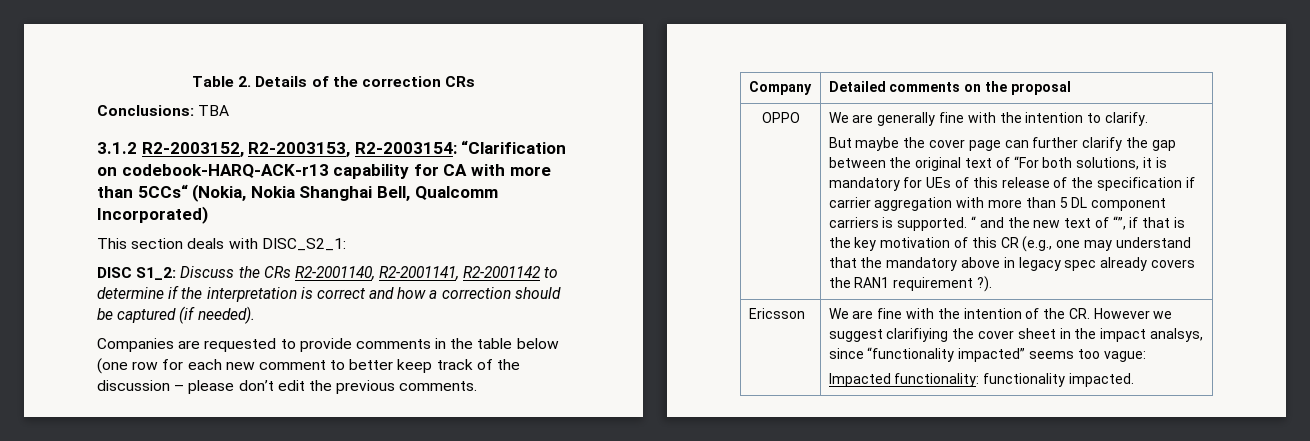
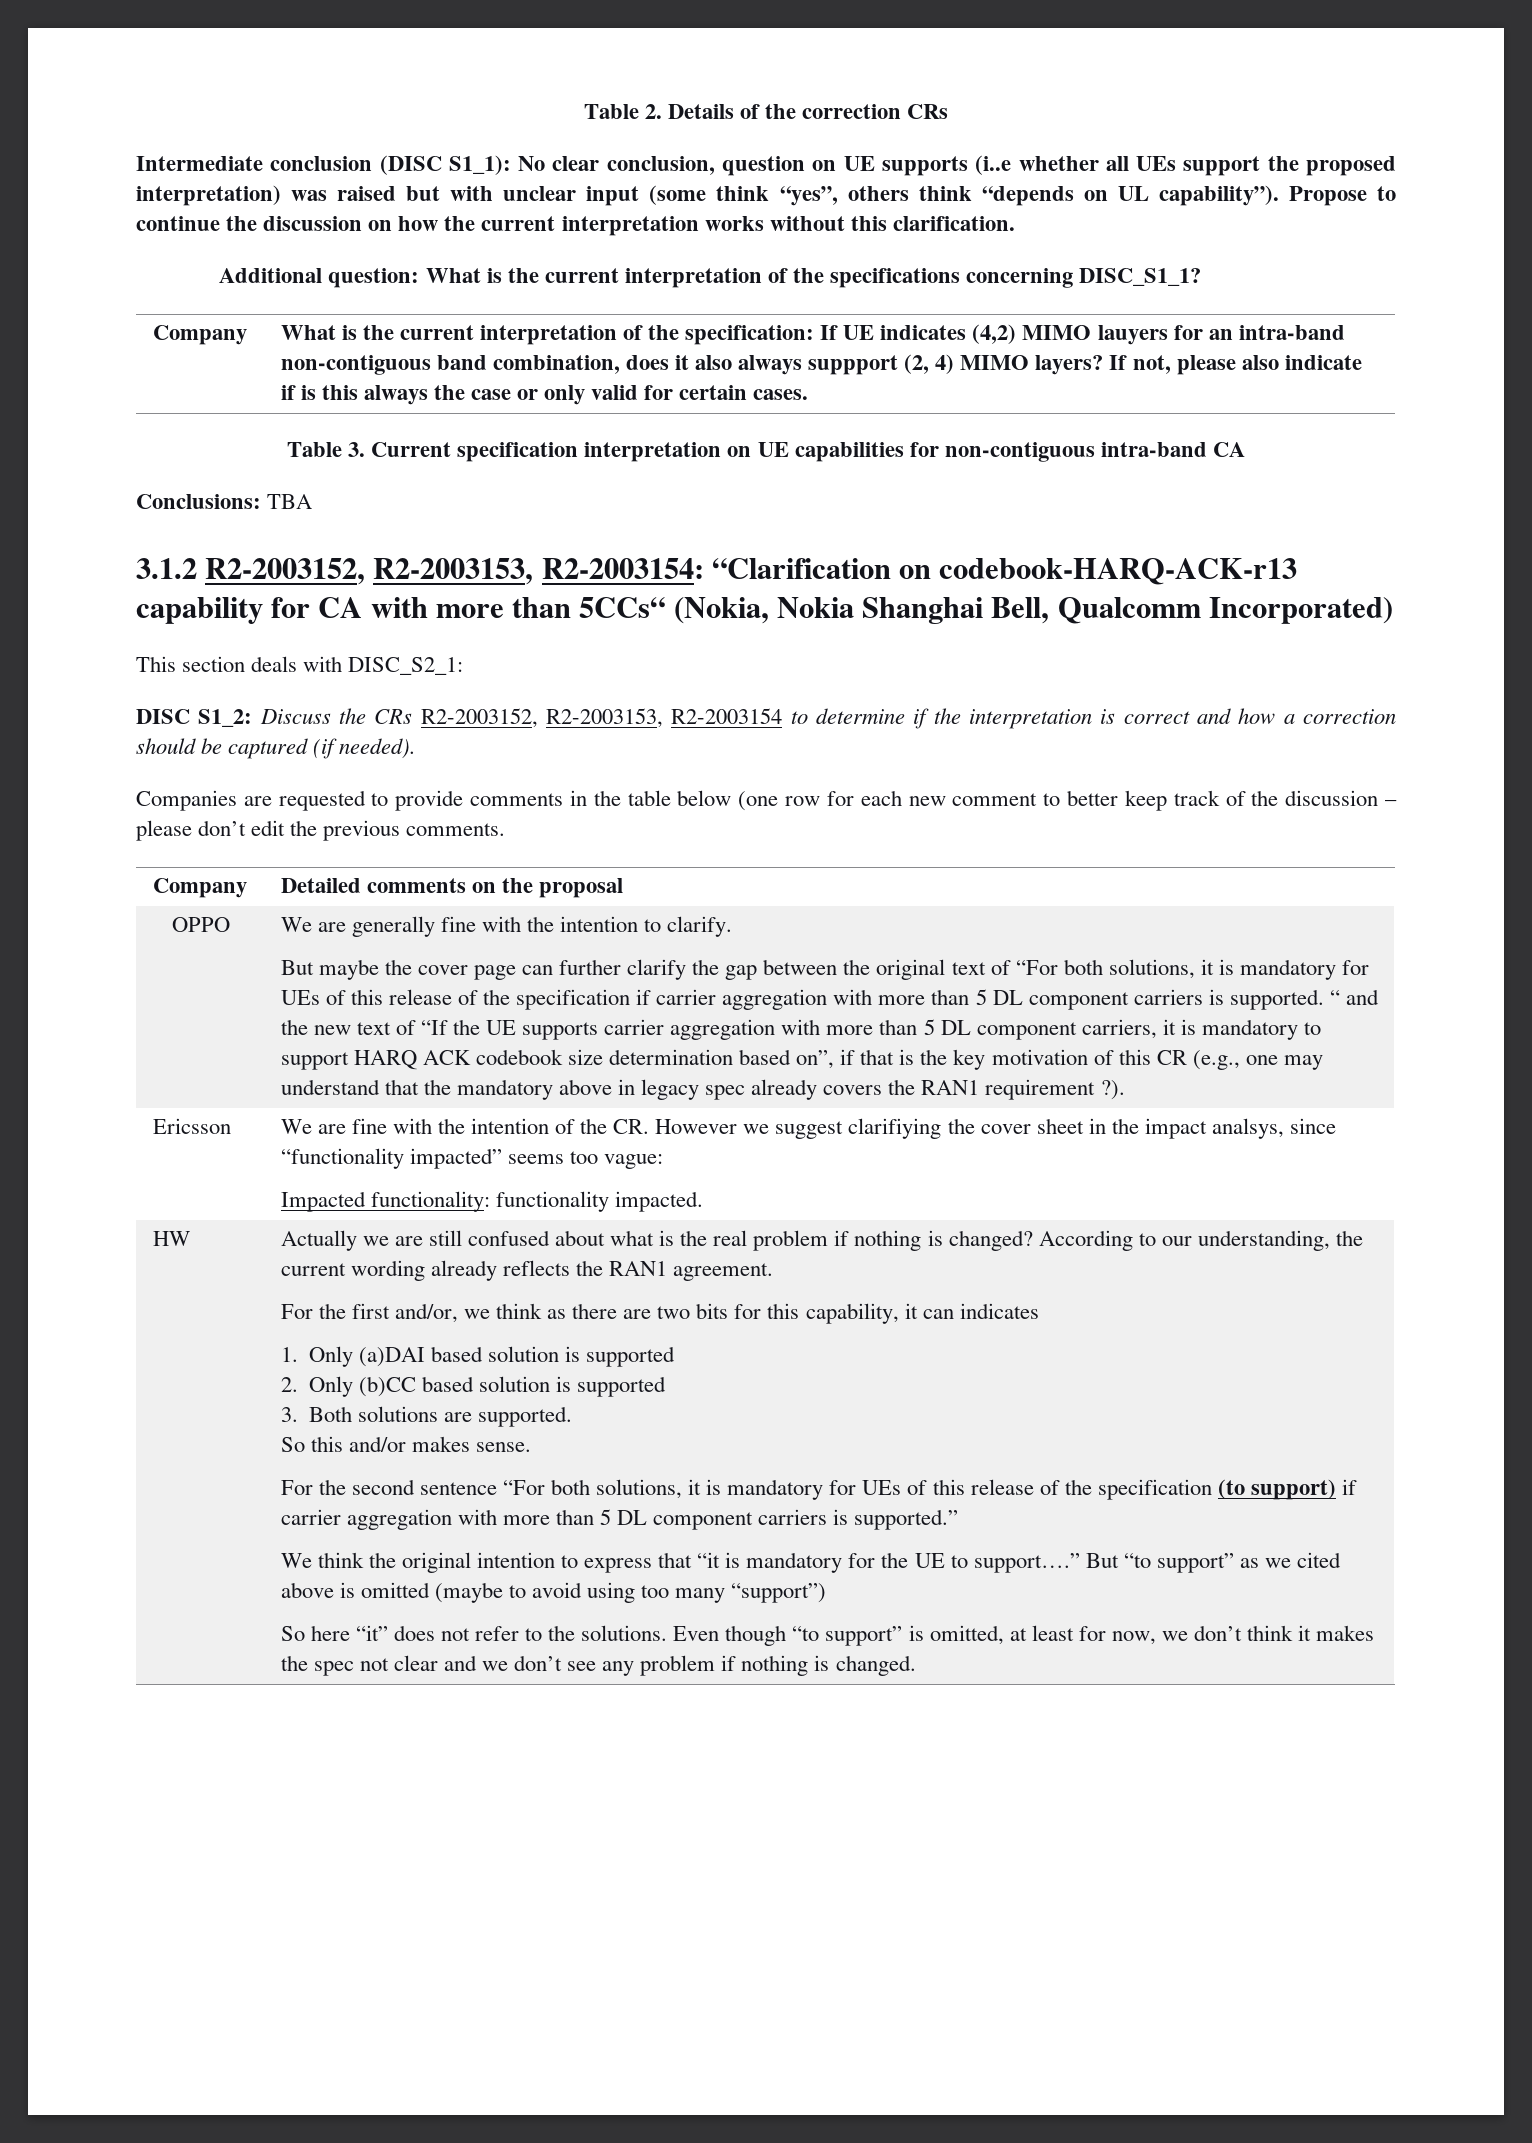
+ Intermediate conclusion (DISC S1_1): No clear conclusion, question on UE supports (i..e whether all UEs support the proposed interpretation) was raised but with unclear input (some think “yes”, others think “depends on UL capability”). Propose to continue the discussion on how the current interpretation works without this clarification.
+ Additional question: What is the current interpretation of the specifications concerning DISC_S1_1?
+ Company | What is the current interpretation of the specification: If UE indicates (4,2) MIMO lauyers for an intra-band non-contiguous band combination, does it also always suppport (2, 4) MIMO layers? If not, please also indicate if is this always the case or only valid for certain cases.
+ Table 3. Current specification interpretation on UE capabilities for non-contiguous intra-band CA
- DISC S1_2: Discuss the CRs R2-2001140, R2-2001141, R2-2001142 to determine if the interpretation is correct and how a correction should be captured (if needed).
+ DISC S1_2: Discuss the CRs R2-2003152, R2-2003153, R2-2003154 to determine if the interpretation is correct and how a correction should be captured (if needed).
- “ and the new text of “”, if that is the key motivation of this CR (e.g., one may understand that the mandatory above in legacy spec already covers the RAN1 requirement ?).
+ “ and the new text of “If the UE supports carrier aggregation with more than 5 DL component carriers, it is mandatory to support HARQ ACK codebook size determination based on”, if that is the key motivation of this CR (e.g., one may understand that the mandatory above in legacy spec already covers the RAN1 requirement ?).
+ HW | Actually we are still confused about what is the real problem if nothing is changed? According to our understanding, the current wording already reflects the RAN1 agreement.
+ For the first and/or, we think as there are two bits for this capability, it can indicates
+ 1. Only (a)DAI based solution is supported
+ 2. Only (b)CC based solution is supported
+ 3. Both solutions are supported.
+ So this and/or makes sense.
+ For the second sentence “For both solutions, it is mandatory for UEs of this release of the specification (to support) if carrier aggregation with more than 5 DL component carriers is supported.”
+ We think the original intention to express that “it is mandatory for the UE to support….” But “to support” as we cited above is omitted (maybe to avoid using too many “support”)
+ So here “it” does not refer to the solutions. Even though “to support” is omitted, at least for now, we don’t think it makes the spec not clear and we don’t see any problem if nothing is changed.

